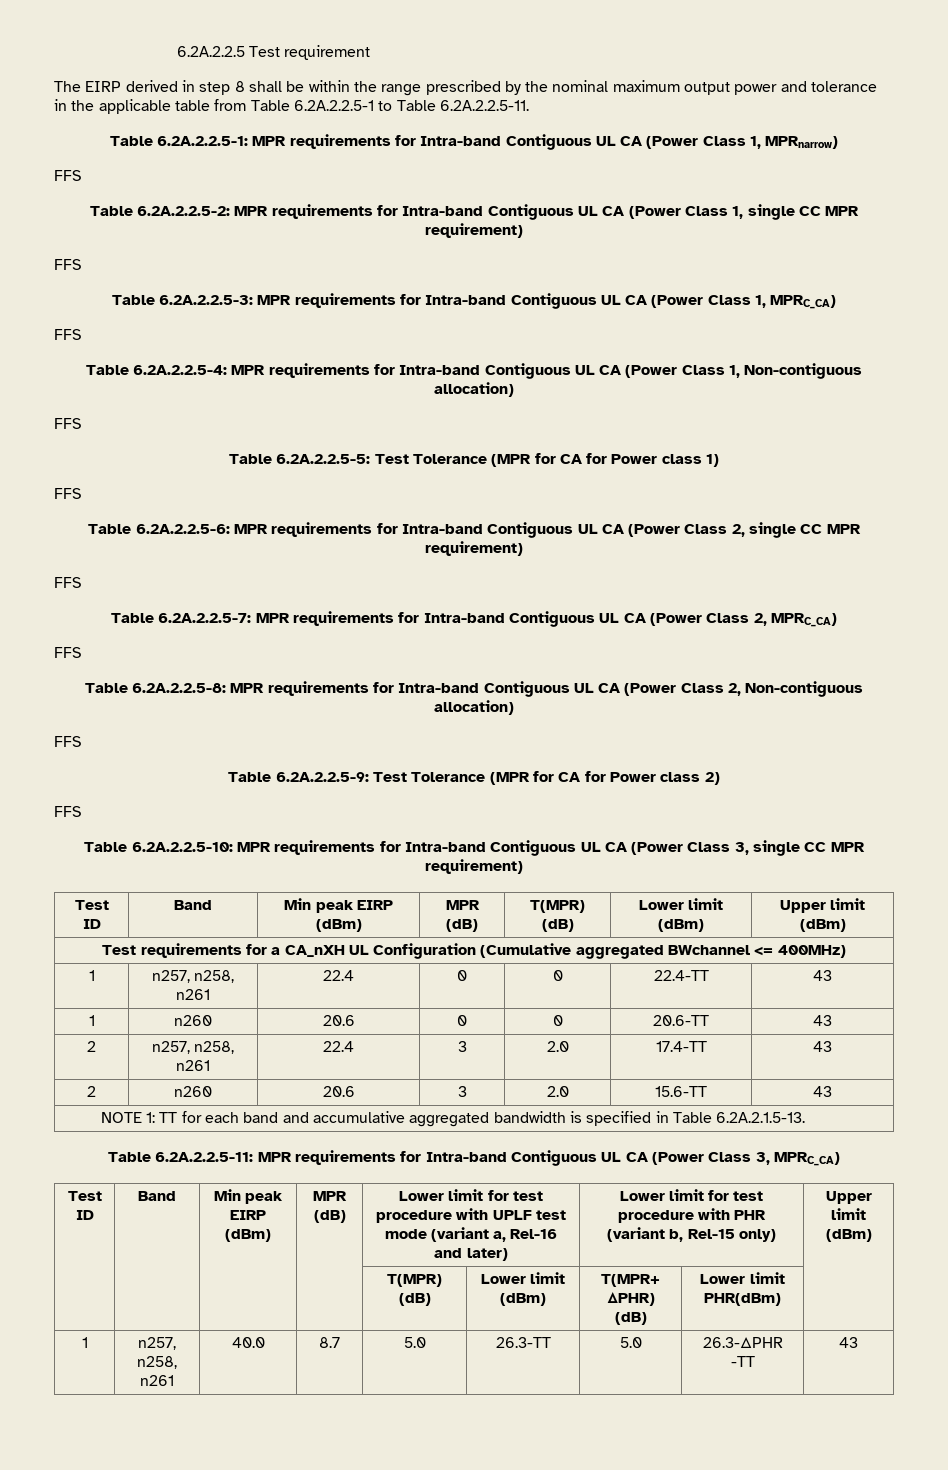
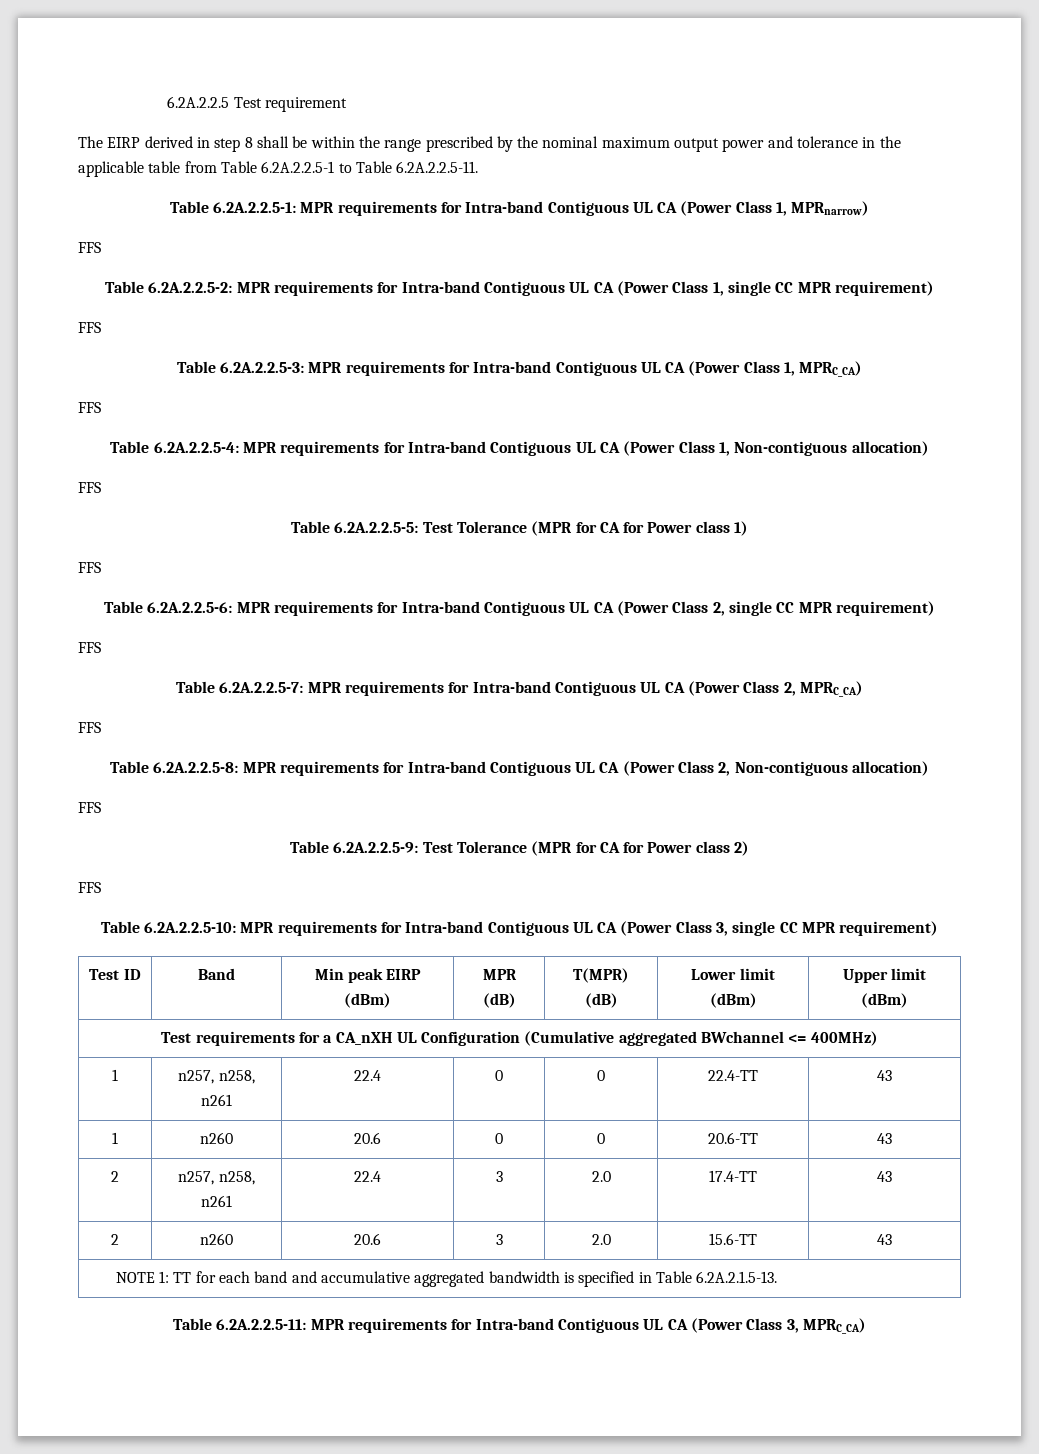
- Test ID | Band | Min peak EIRP (dBm) | MPR (dB) | Lower limit for test procedure with UPLF test mode (variant a, Rel-16 and later) | Lower limit for test procedure with PHR (variant b, Rel-15 only) | Upper limit (dBm)
- | | | | T(MPR) (dB) | Lower limit (dBm) | T(MPR+ ΔPHR) (dB) | Lower limit PHR(dBm) |
- 1 | n257, n258, n261 | 40.0 | 8.7 | 5.0 | 26.3-TT | 5.0 | 26.3-ΔPHR -TT | 43

